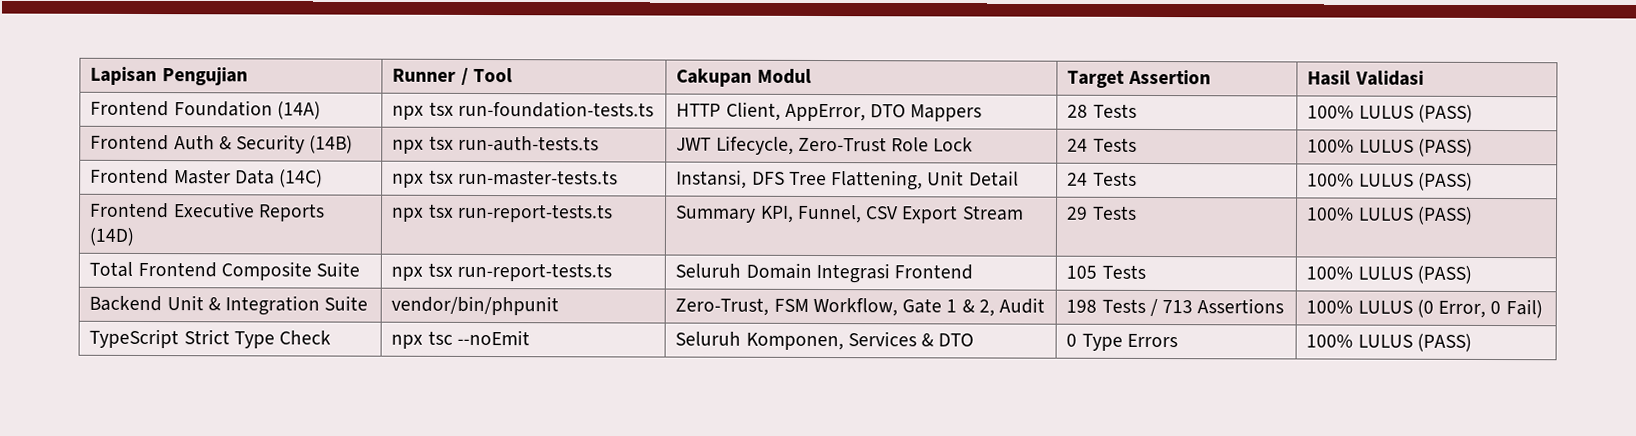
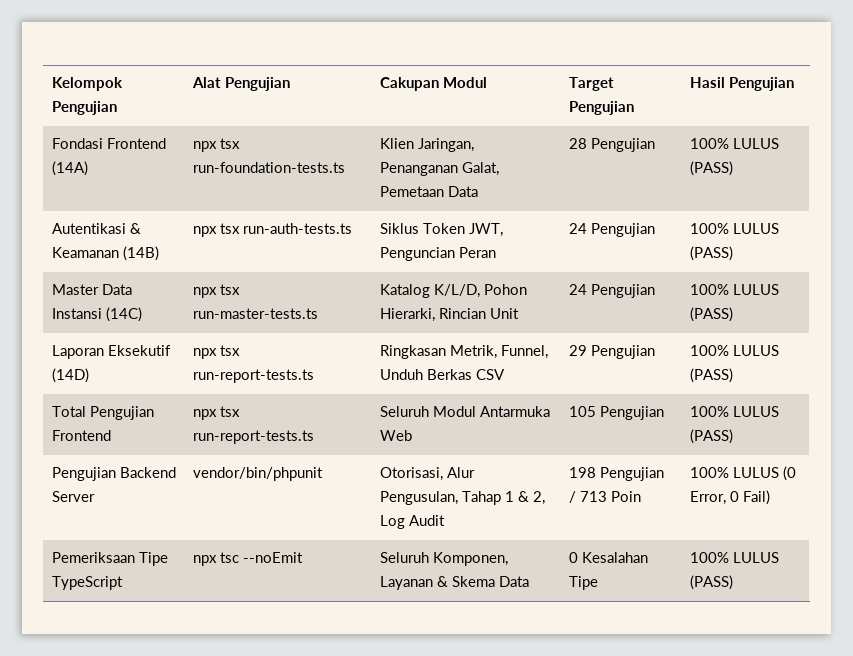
- Lapisan Pengujian | Runner / Tool | Cakupan Modul | Target Assertion | Hasil Validasi
- Frontend Foundation (14A) | npx tsx run-foundation-tests.ts | HTTP Client, AppError, DTO Mappers | 28 Tests | 100% LULUS (PASS)
- Frontend Auth & Security (14B) | npx tsx run-auth-tests.ts | JWT Lifecycle, Zero-Trust Role Lock | 24 Tests | 100% LULUS (PASS)
- Frontend Master Data (14C) | npx tsx run-master-tests.ts | Instansi, DFS Tree Flattening, Unit Detail | 24 Tests | 100% LULUS (PASS)
- Frontend Executive Reports (14D) | npx tsx run-report-tests.ts | Summary KPI, Funnel, CSV Export Stream | 29 Tests | 100% LULUS (PASS)
+ Kelompok Pengujian | Alat Pengujian | Cakupan Modul | Target Pengujian | Hasil Pengujian
+ Fondasi Frontend (14A) | npx tsx run-foundation-tests.ts | Klien Jaringan, Penanganan Galat, Pemetaan Data | 28 Pengujian | 100% LULUS (PASS)
+ Autentikasi & Keamanan (14B) | npx tsx run-auth-tests.ts | Siklus Token JWT, Penguncian Peran | 24 Pengujian | 100% LULUS (PASS)
+ Master Data Instansi (14C) | npx tsx run-master-tests.ts | Katalog K/L/D, Pohon Hierarki, Rincian Unit | 24 Pengujian | 100% LULUS (PASS)
+ Laporan Eksekutif (14D) | npx tsx run-report-tests.ts | Ringkasan Metrik, Funnel, Unduh Berkas CSV | 29 Pengujian | 100% LULUS (PASS)
- Total Frontend Composite Suite | npx tsx run-report-tests.ts | Seluruh Domain Integrasi Frontend | 105 Tests | 100% LULUS (PASS)
- Backend Unit & Integration Suite | vendor/bin/phpunit | Zero-Trust, FSM Workflow, Gate 1 & 2, Audit | 198 Tests / 713 Assertions | 100% LULUS (0 Error, 0 Fail)
+ Total Pengujian Frontend | npx tsx run-report-tests.ts | Seluruh Modul Antarmuka Web | 105 Pengujian | 100% LULUS (PASS)
+ Pengujian Backend Server | vendor/bin/phpunit | Otorisasi, Alur Pengusulan, Tahap 1 & 2, Log Audit | 198 Pengujian / 713 Poin | 100% LULUS (0 Error, 0 Fail)
- TypeScript Strict Type Check | npx tsc --noEmit | Seluruh Komponen, Services & DTO | 0 Type Errors | 100% LULUS (PASS)
+ Pemeriksaan Tipe TypeScript | npx tsc --noEmit | Seluruh Komponen, Layanan & Skema Data | 0 Kesalahan Tipe | 100% LULUS (PASS)

